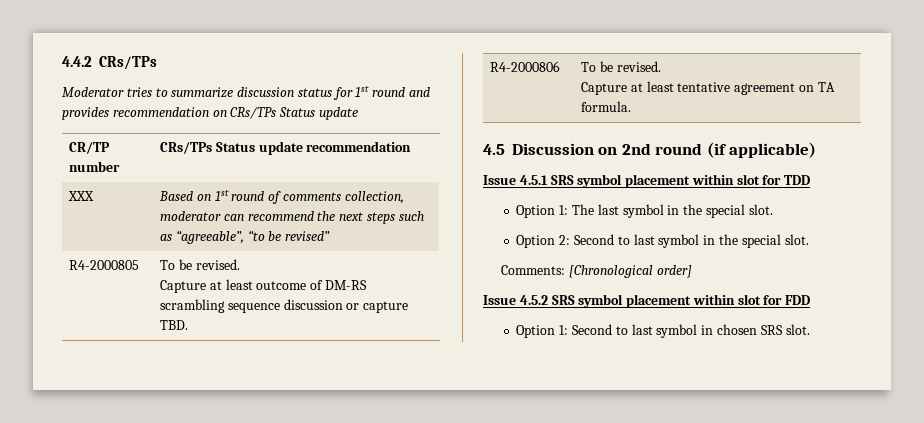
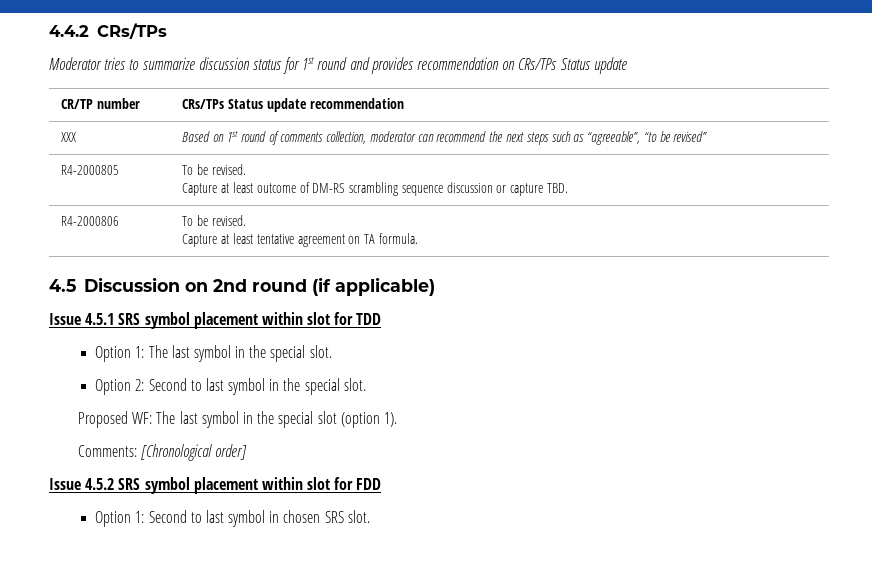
+ Proposed WF: The last symbol in the special slot (option 1).

